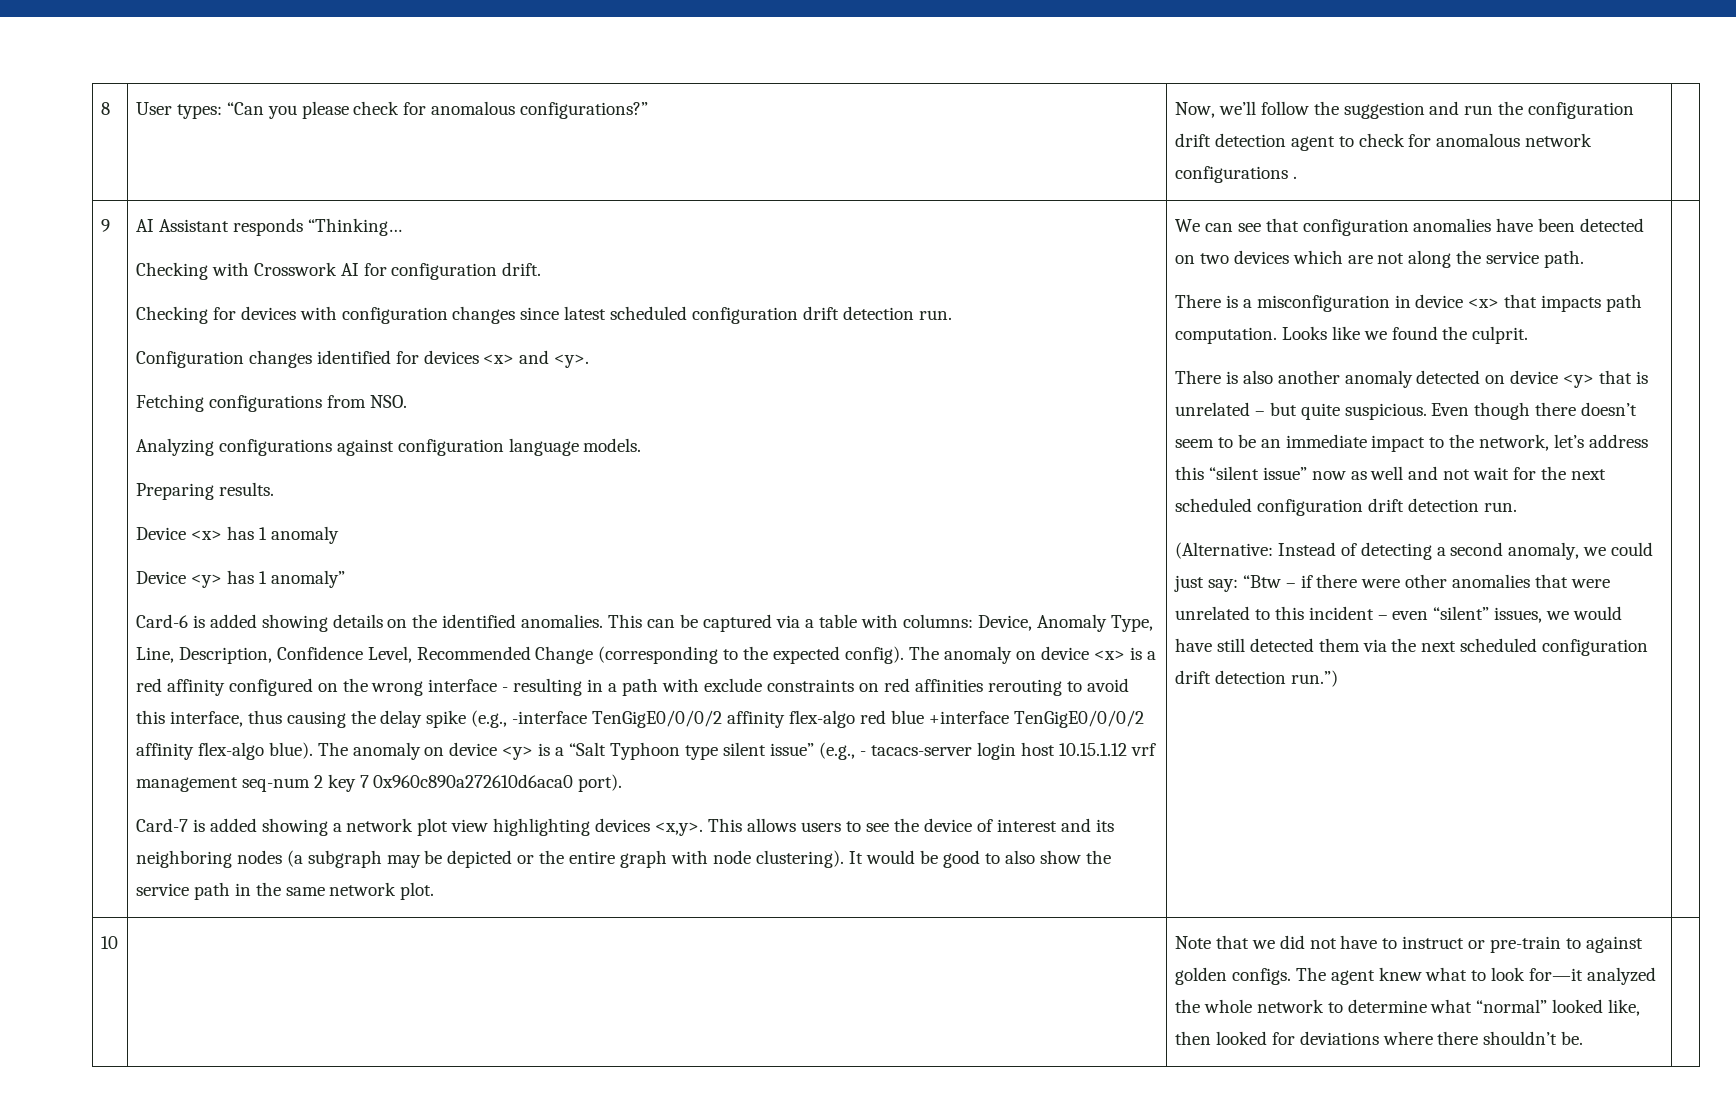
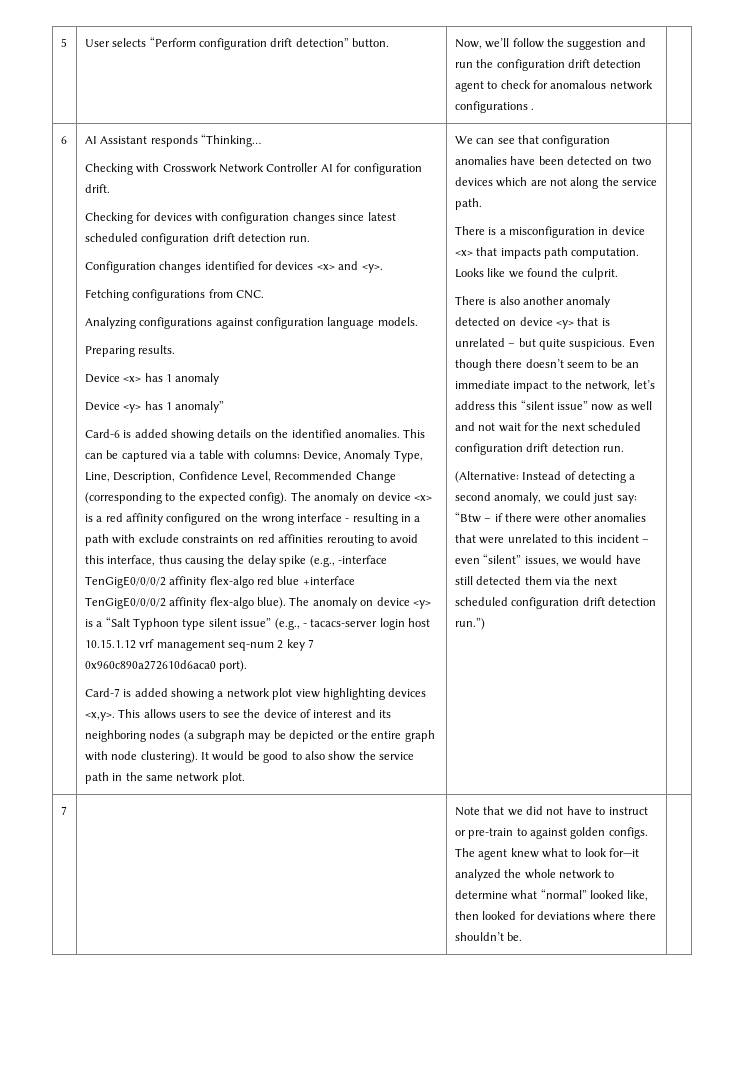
- 8 | User types: “Can you please check for anomalous configurations?” | Now, we’ll follow the suggestion and run the configuration drift detection agent to check for anomalous network configurations . |
+ 5 | User selects “Perform configuration drift detection” button. | Now, we’ll follow the suggestion and run the configuration drift detection agent to check for anomalous network configurations . |
- 9
+ 6
- Checking with Crosswork AI for configuration drift.
+ Checking with Crosswork Network Controller AI for configuration drift.
- Fetching configurations from NSO.
+ Fetching configurations from CNC.
- 10 | | Note that we did not have to instruct or pre-train to against golden configs. The agent knew what to look for—it analyzed the whole network to determine what “normal” looked like, then looked for deviations where there shouldn’t be. |
+ 7 | | Note that we did not have to instruct or pre-train to against golden configs. The agent knew what to look for—it analyzed the whole network to determine what “normal” looked like, then looked for deviations where there shouldn’t be. |

